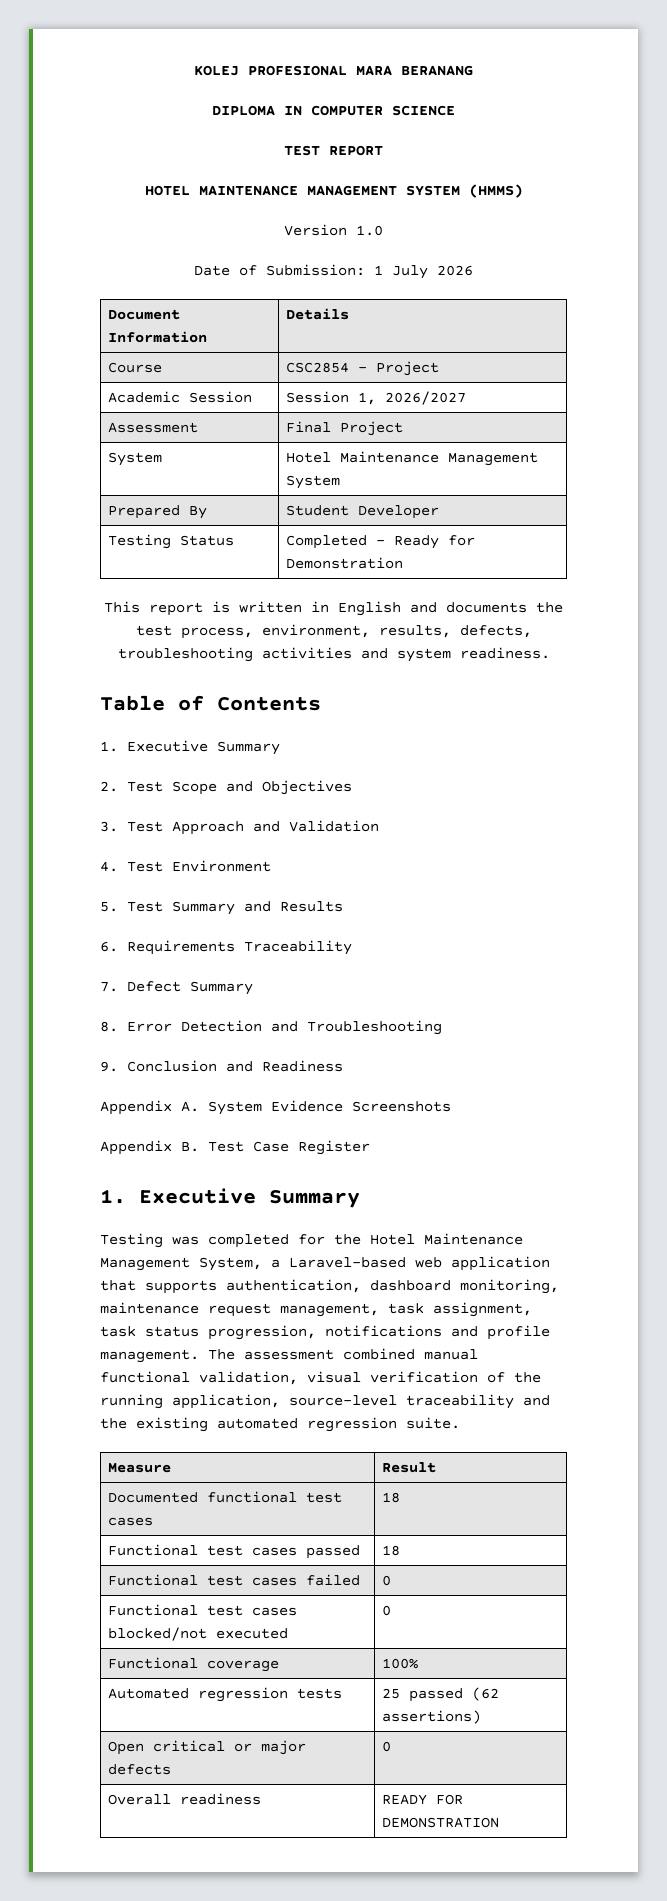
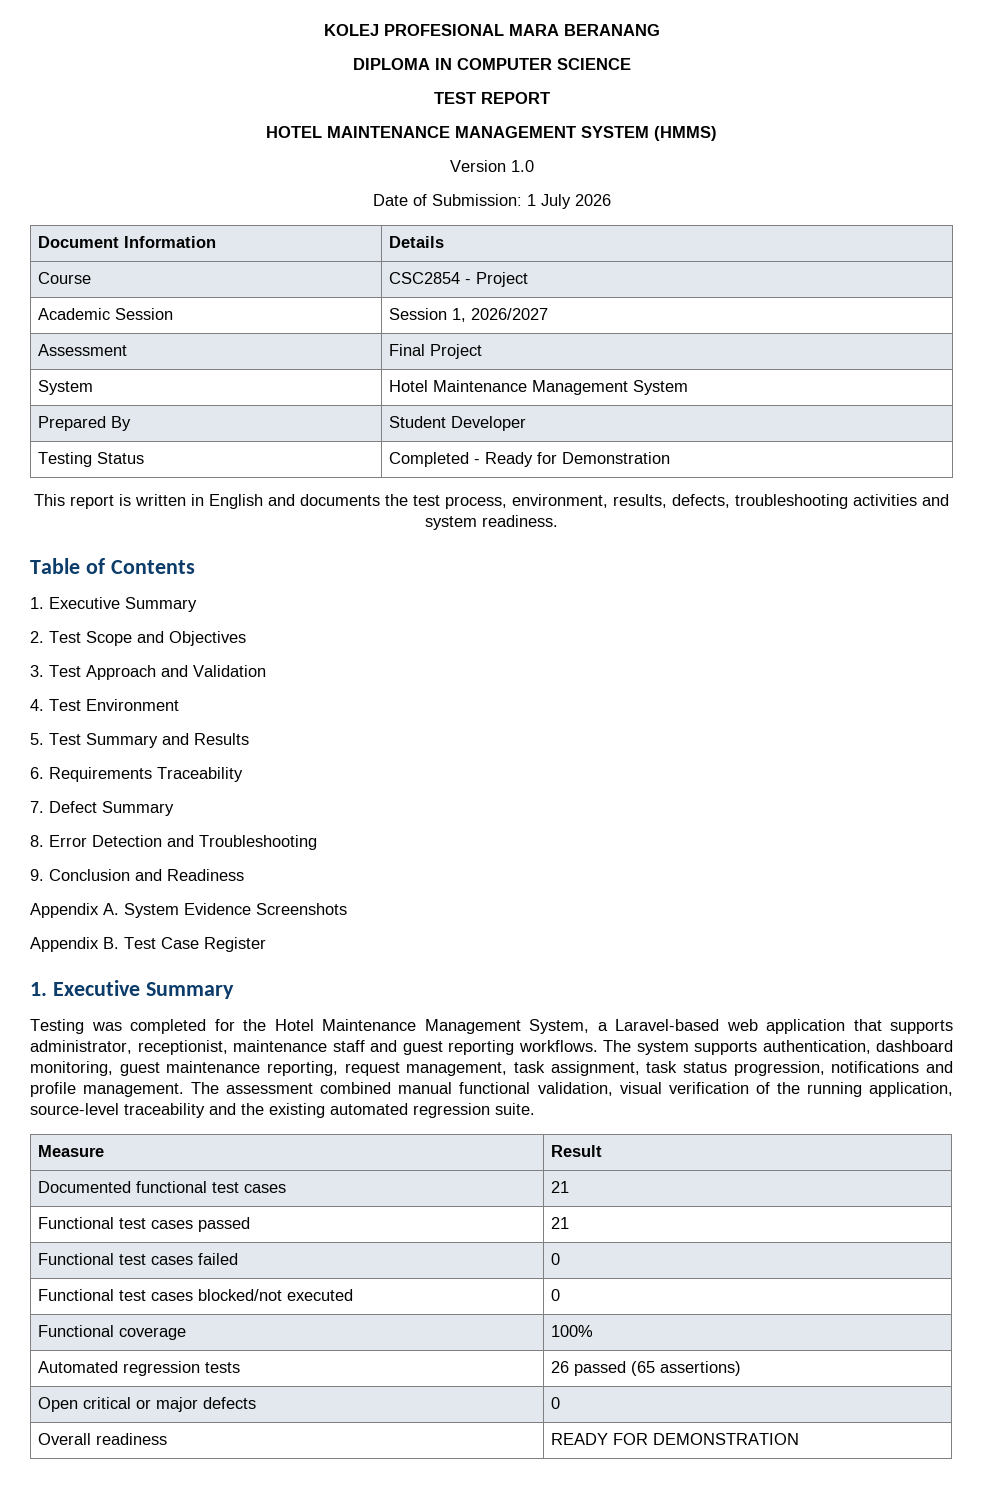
- Testing was completed for the Hotel Maintenance Management System, a Laravel-based web application that supports authentication, dashboard monitoring, maintenance request management, task assignment, task status progression, notifications and profile management.
+ Testing was completed for the Hotel Maintenance Management System, a Laravel-based web application that supports administrator, receptionist, maintenance staff and guest reporting workflows. The system supports authentication, dashboard monitoring, guest maintenance reporting, request management, task assignment, task status progression, notifications and profile management.
- Documented functional test cases | 18
+ Documented functional test cases | 21
- Functional test cases passed | 18
+ Functional test cases passed | 21
- Automated regression tests | 25 passed (62 assertions)
+ Automated regression tests | 26 passed (65 assertions)

